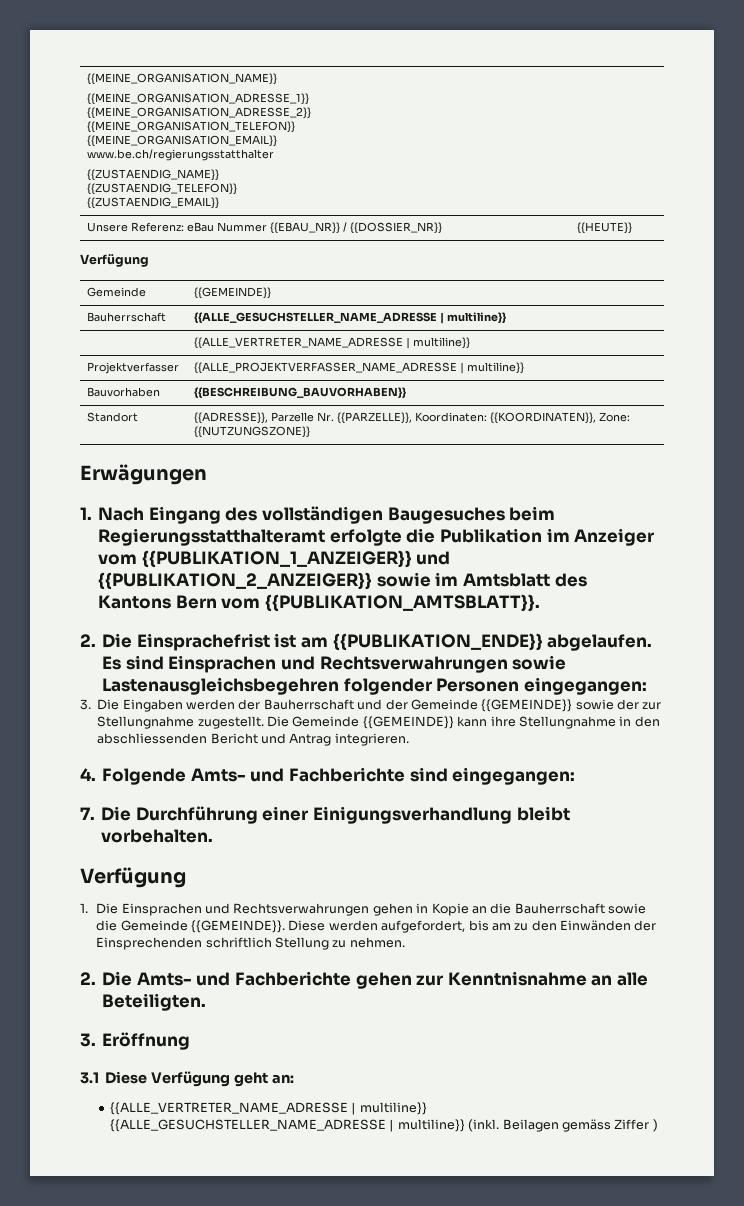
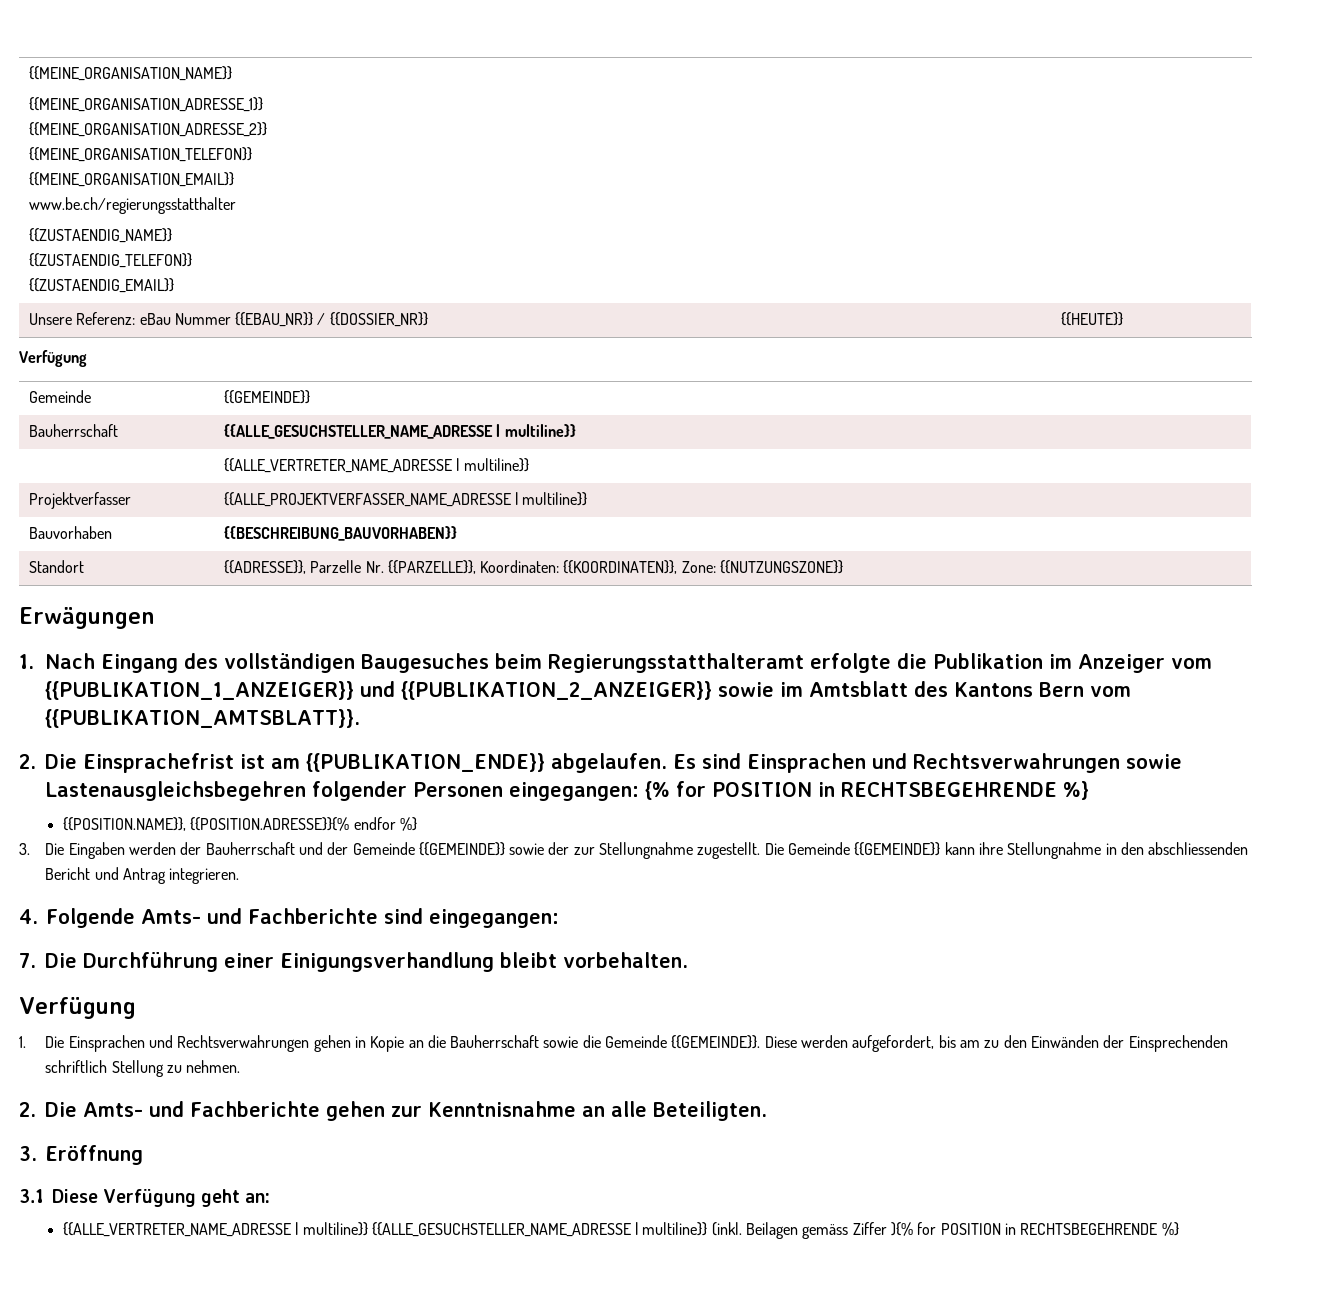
- Es sind Einsprachen und Rechtsverwahrungen sowie Lastenausgleichsbegehren folgender Personen eingegangen:
+ Es sind Einsprachen und Rechtsverwahrungen sowie Lastenausgleichsbegehren folgender Personen eingegangen: {% for POSITION in RECHTSBEGEHRENDE %}
+ {{POSITION.NAME}}, {{POSITION.ADRESSE}}{% endfor %}
- Beilagen gemäss Ziffer )
+ Beilagen gemäss Ziffer ){% for POSITION in RECHTSBEGEHRENDE %}

